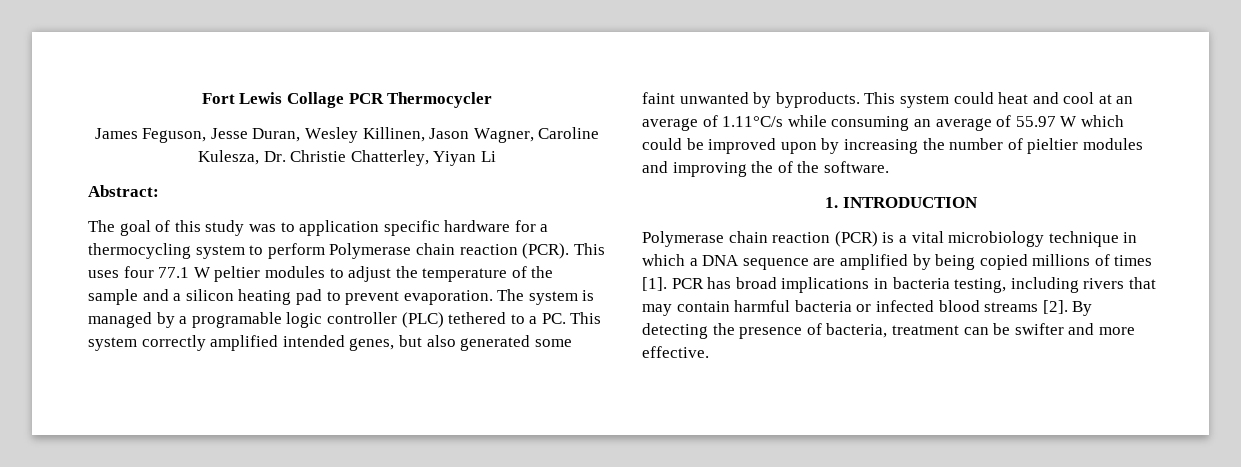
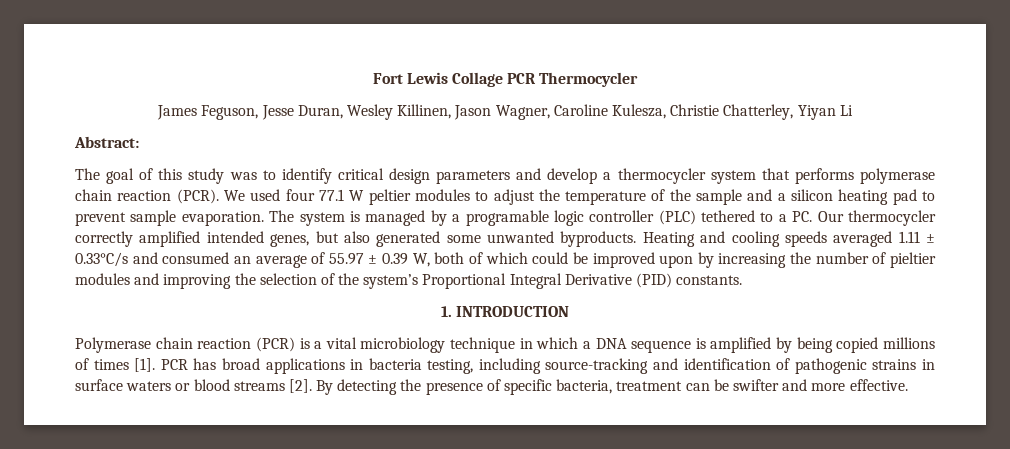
- James Feguson, Jesse Duran, Wesley Killinen, Jason Wagner, Caroline Kulesza, Dr. Christie Chatterley, Yiyan Li
+ James Feguson, Jesse Duran, Wesley Killinen, Jason Wagner, Caroline Kulesza, Christie Chatterley, Yiyan Li
- The goal of this study was to application specific hardware for a thermocycling system to perform Polymerase chain reaction (PCR).
+ The goal of this study was to identify critical design parameters and develop a thermocycler system that performs polymerase chain reaction (PCR).
- This uses four 77.1 W peltier modules to adjust the temperature of the sample and a silicon heating pad to prevent evaporation.
+ We used four 77.1 W peltier modules to adjust the temperature of the sample and a silicon heating pad to prevent sample evaporation.
- The system is managed by a programable logic controller (PLC) tethered to a PC. This system correctly amplified intended genes, but also generated some faint unwanted by byproducts. This system could heat and cool at an average of 1.11°C/s while consuming an average of 55.97 W which could be improved upon by increasing the number of pieltier modules and improving the of the software.
+ The system is managed by a programable logic controller (PLC) tethered to a PC. Our thermocycler correctly amplified intended genes, but also generated some unwanted byproducts. Heating and cooling speeds averaged 1.11 ± 0.33°C/s and consumed an average of 55.97 ± 0.39 W, both of which could be improved upon by increasing the number of pieltier modules and improving the selection of the system’s Proportional Integral Derivative (PID) constants.
- Polymerase chain reaction (PCR) is a vital microbiology technique in which a DNA sequence are amplified by being copied millions of times [1].
+ Polymerase chain reaction (PCR) is a vital microbiology technique in which a DNA sequence is amplified by being copied millions of times [1].
- PCR has broad implications in bacteria testing, including rivers that may contain harmful bacteria or infected blood streams [2].
+ PCR has broad applications in bacteria testing, including source-tracking and identification of pathogenic strains in surface waters or blood streams [2].
- By detecting the presence of bacteria, treatment can be swifter and more effective.
+ By detecting the presence of specific bacteria, treatment can be swifter and more effective.

